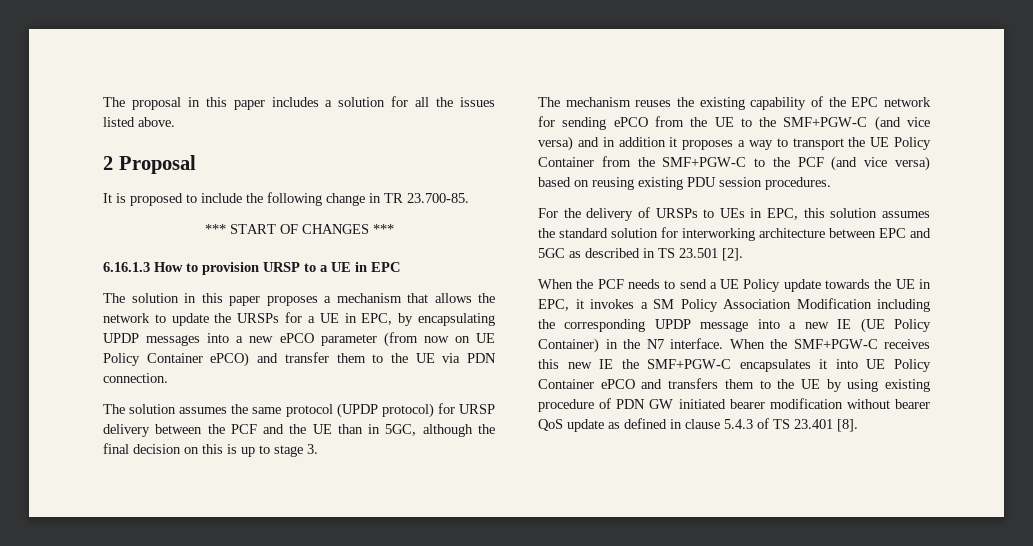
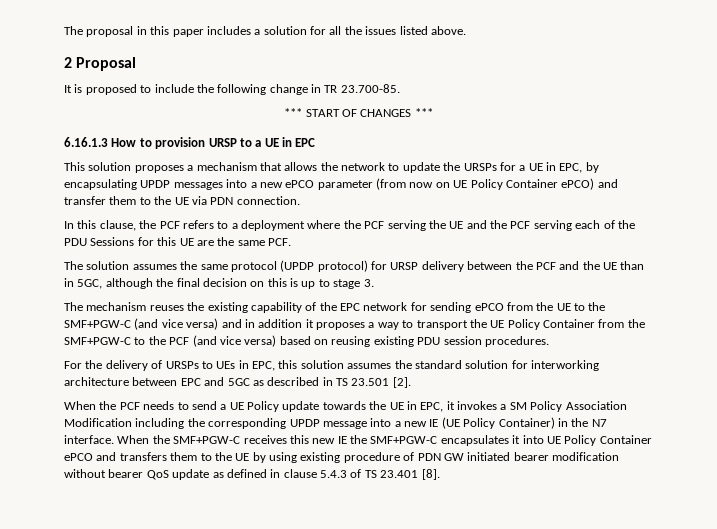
- The solution in this paper proposes a mechanism that allows the network to update the URSPs for a UE in EPC, by encapsulating UPDP messages into a new ePCO parameter (from now on UE Policy Container ePCO) and transfer them to the UE via PDN connection.
+ This solution proposes a mechanism that allows the network to update the URSPs for a UE in EPC, by encapsulating UPDP messages into a new ePCO parameter (from now on UE Policy Container ePCO) and transfer them to the UE via PDN connection.
+ In this clause, the PCF refers to a deployment where the PCF serving the UE and the PCF serving each of the PDU Sessions for this UE are the same PCF.

